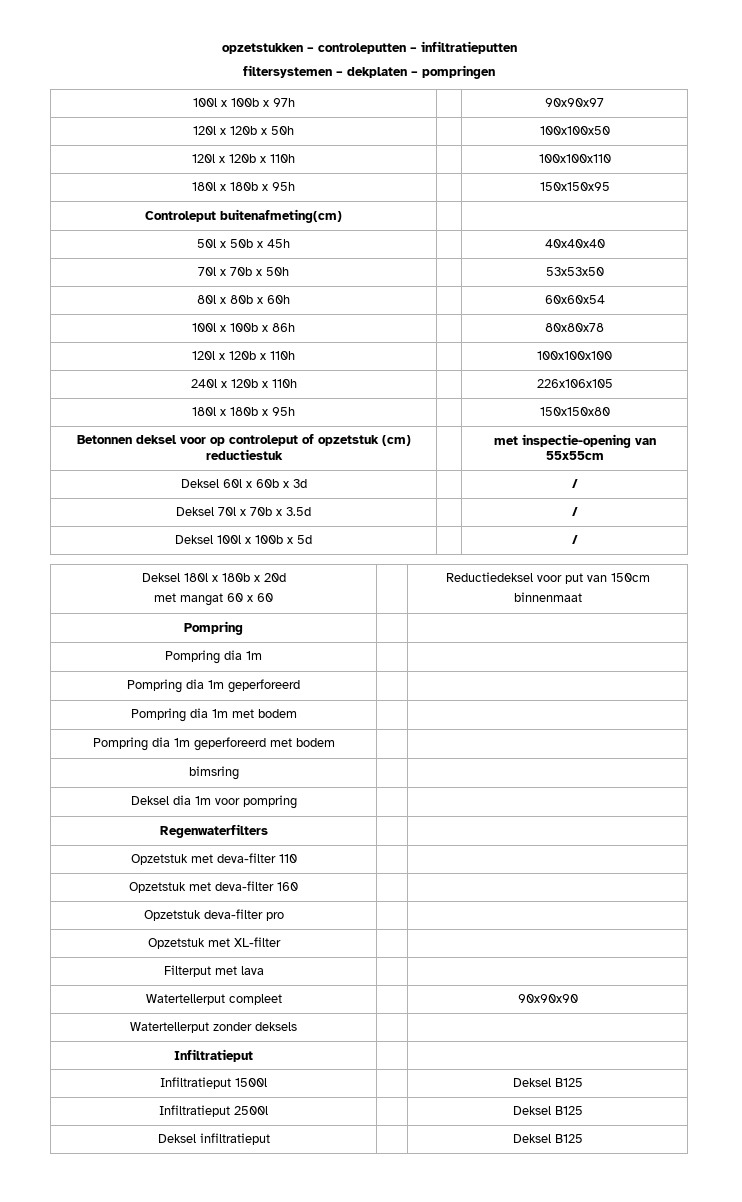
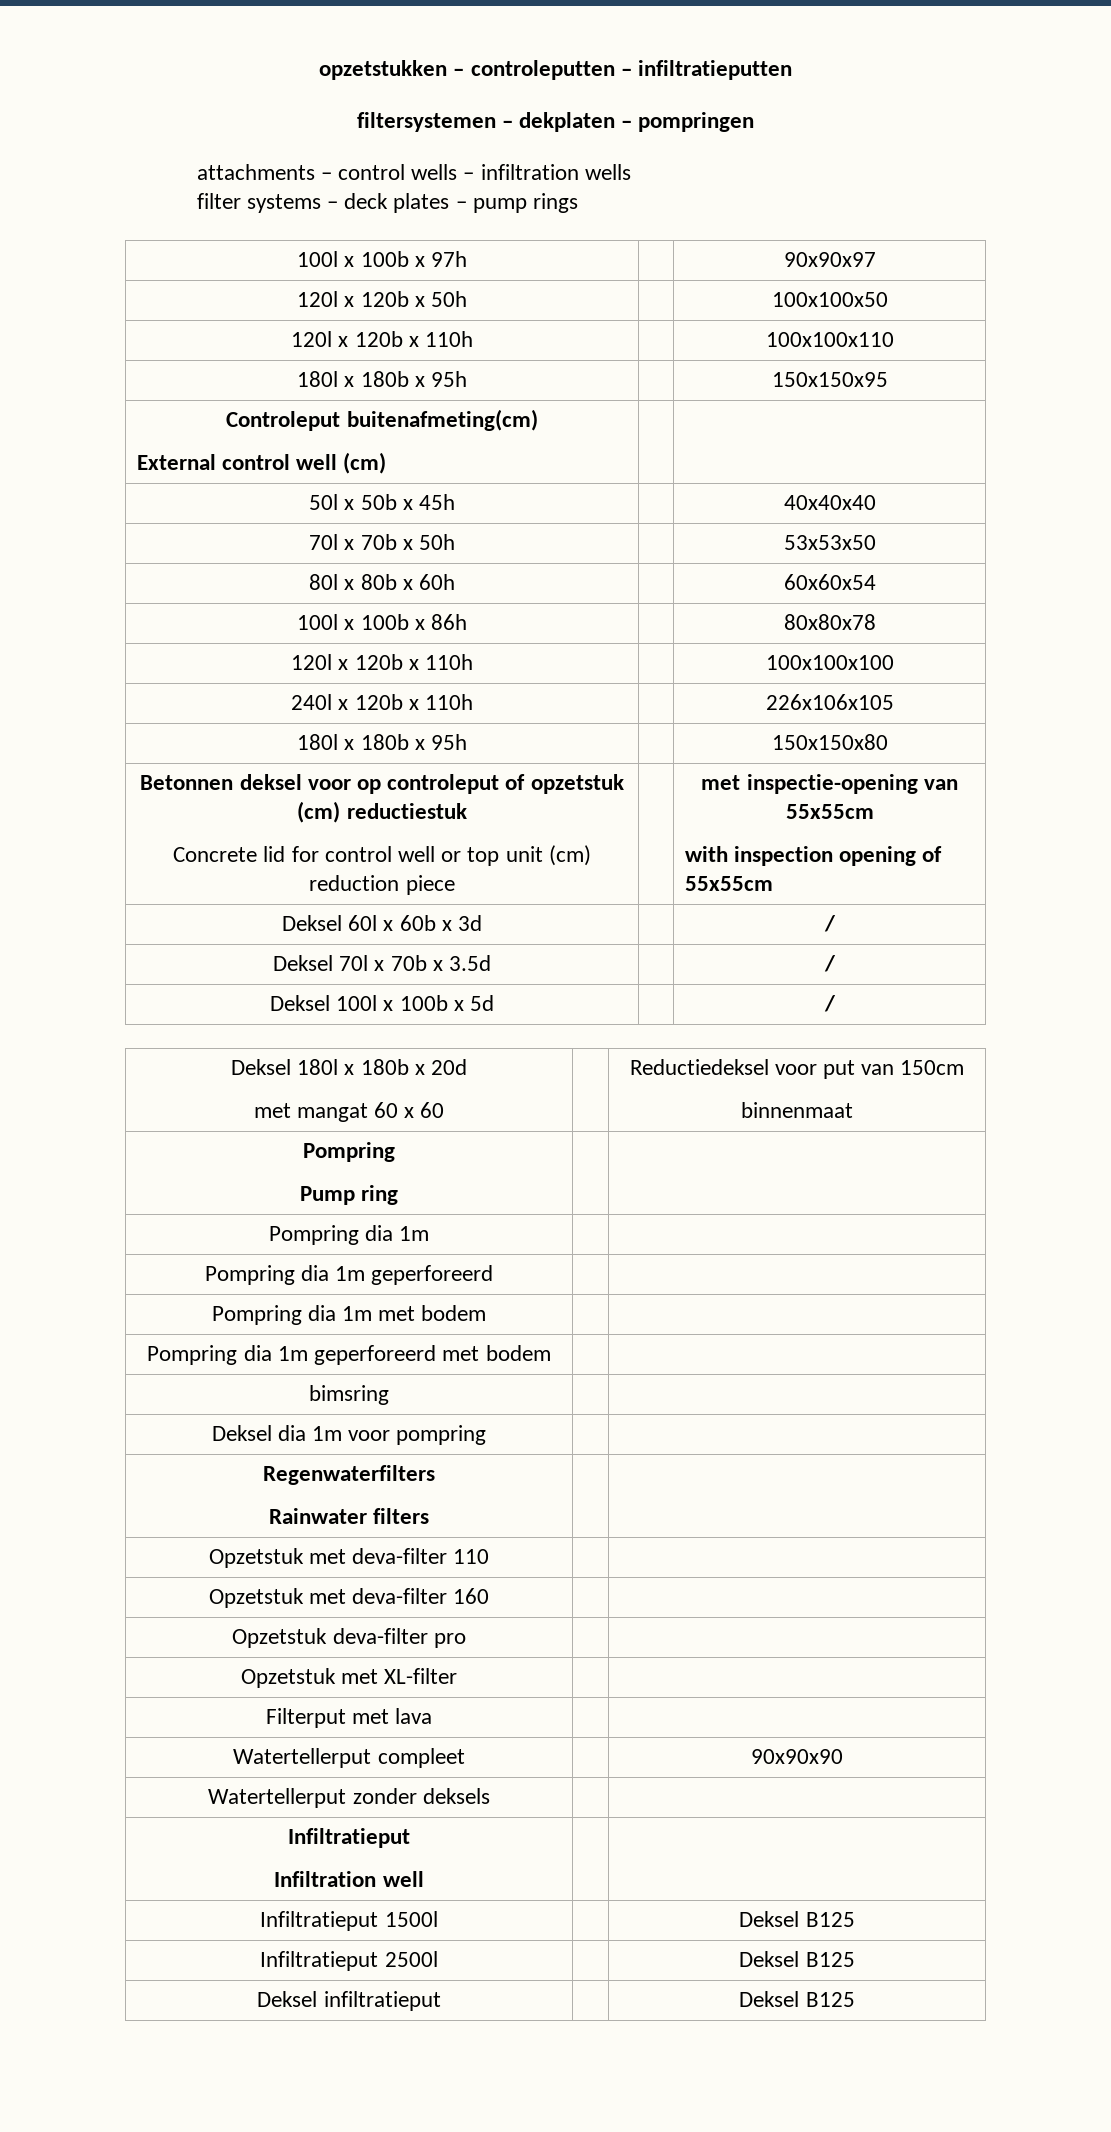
+ attachments – control wells – infiltration wells
+ filter systems – deck plates – pump rings
- Controleput buitenafmeting(cm) | |
+ Controleput buitenafmeting(cm)
+ External control well (cm) | |
- Betonnen deksel voor op controleput of opzetstuk (cm) reductiestuk | | met inspectie-opening van 55x55cm
+ Betonnen deksel voor op controleput of opzetstuk (cm) reductiestuk
+ Concrete lid for control well or top unit (cm) reduction piece | | met inspectie-opening van 55x55cm
+ with inspection opening of 55x55cm
  Deksel 180l x 180b x 20d
  met mangat 60 x 60 | | Reductiedeksel voor put van 150cm
  binnenmaat
- Pompring | |
+ Pompring
+ Pump ring | |
- Regenwaterfilters | |
+ Regenwaterfilters
+ Rainwater filters | |
  Watertellerput zonder deksels | |
- Infiltratieput | |
+ Infiltratieput
+ Infiltration well | |

